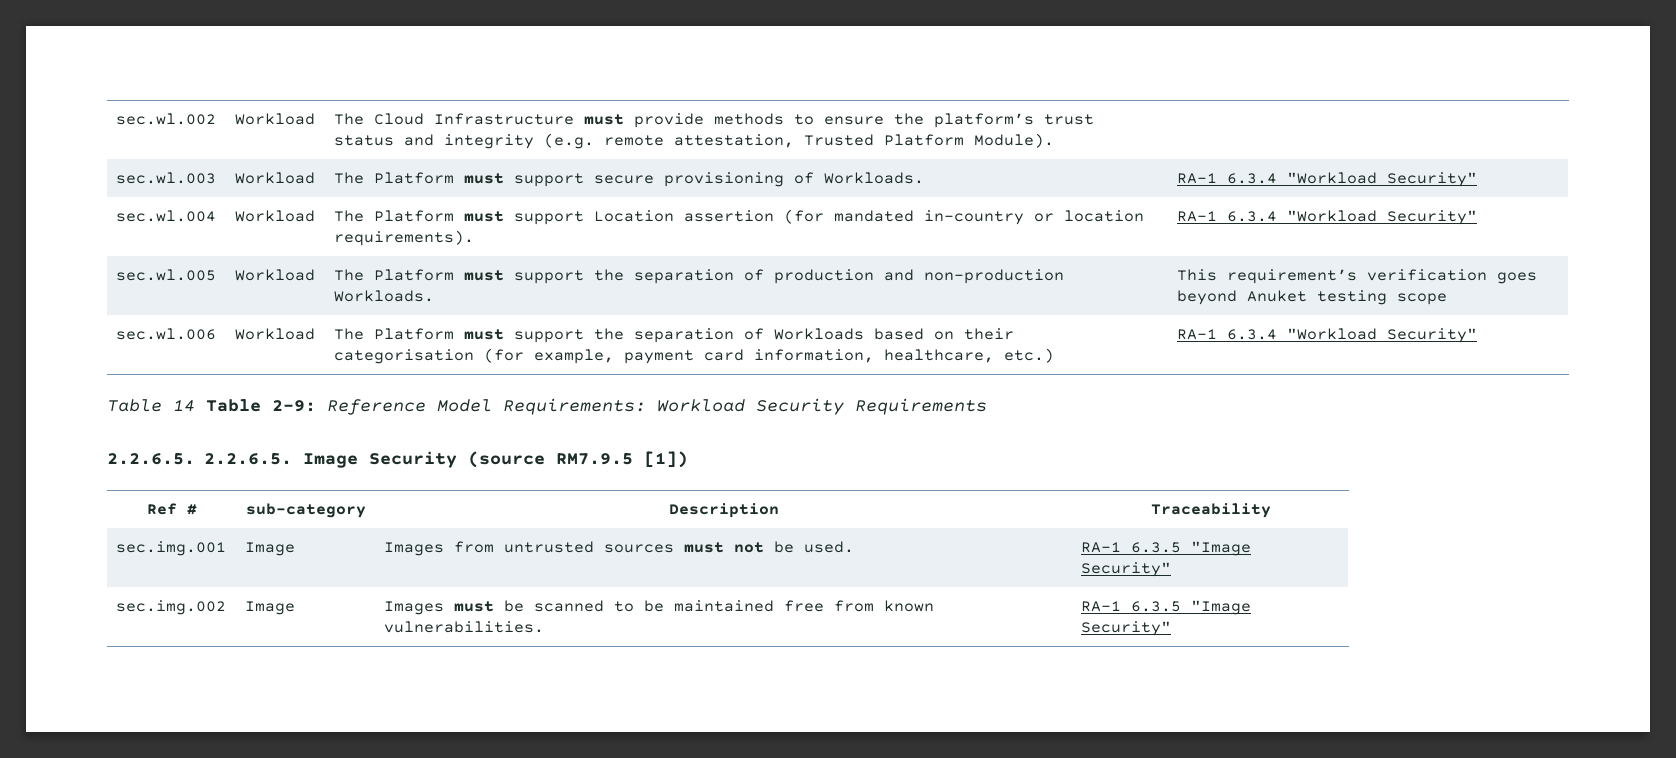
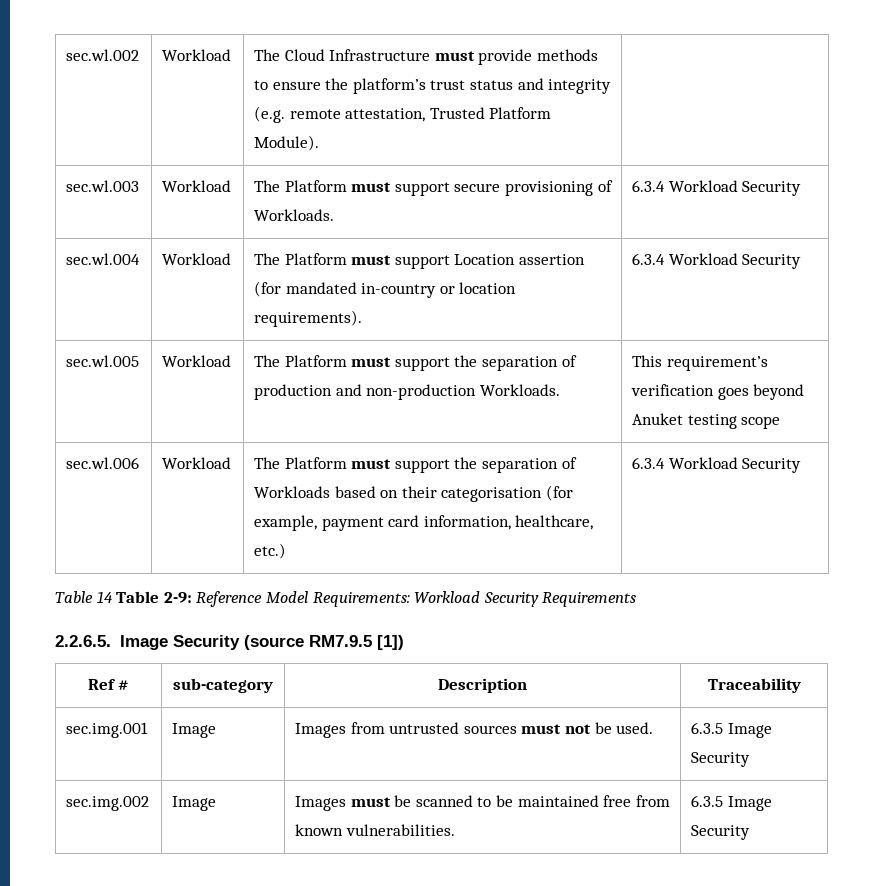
- sec.wl.003 | Workload | The Platform must support secure provisioning of Workloads. | RA-1 6.3.4 "Workload Security"
+ sec.wl.003 | Workload | The Platform must support secure provisioning of Workloads. | 6.3.4 Workload Security
- sec.wl.004 | Workload | The Platform must support Location assertion (for mandated in-country or location requirements). | RA-1 6.3.4 "Workload Security"
+ sec.wl.004 | Workload | The Platform must support Location assertion (for mandated in-country or location requirements). | 6.3.4 Workload Security
- sec.wl.006 | Workload | The Platform must support the separation of Workloads based on their categorisation (for example, payment card information, healthcare, etc.) | RA-1 6.3.4 "Workload Security"
+ sec.wl.006 | Workload | The Platform must support the separation of Workloads based on their categorisation (for example, payment card information, healthcare, etc.) | 6.3.4 Workload Security
- 2.2.6.5. 2.2.6.5. Image Security (source RM7.9.5 [1])
+ 2.2.6.5. Image Security (source RM7.9.5 [1])
- sec.img.001 | Image | Images from untrusted sources must not be used. | RA-1 6.3.5 "Image Security"
+ sec.img.001 | Image | Images from untrusted sources must not be used. | 6.3.5 Image Security
- sec.img.002 | Image | Images must be scanned to be maintained free from known vulnerabilities. | RA-1 6.3.5 "Image Security"
+ sec.img.002 | Image | Images must be scanned to be maintained free from known vulnerabilities. | 6.3.5 Image Security

